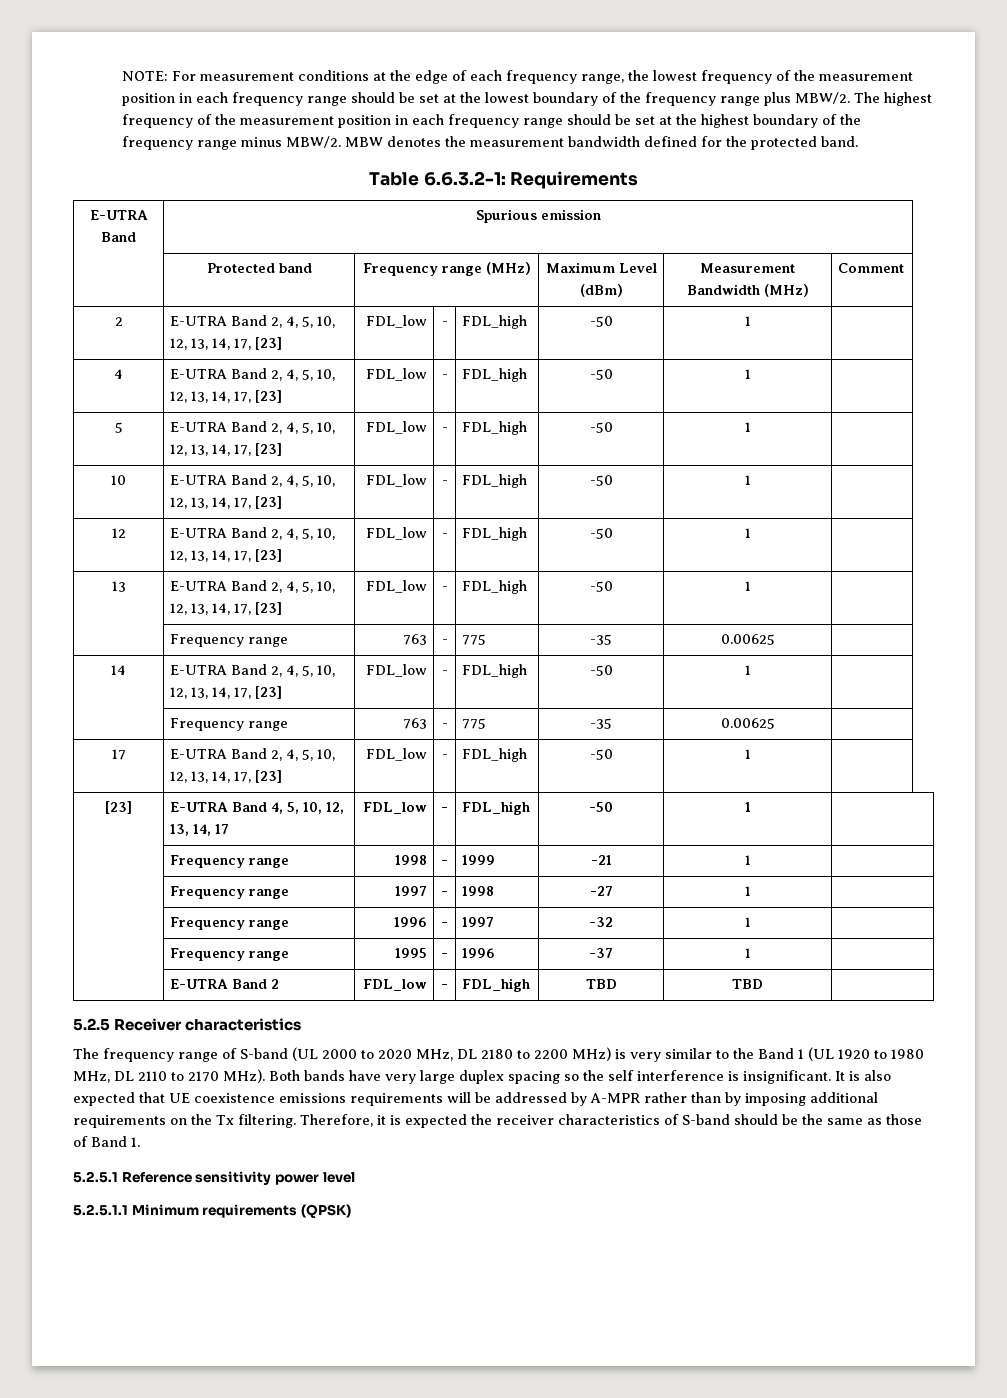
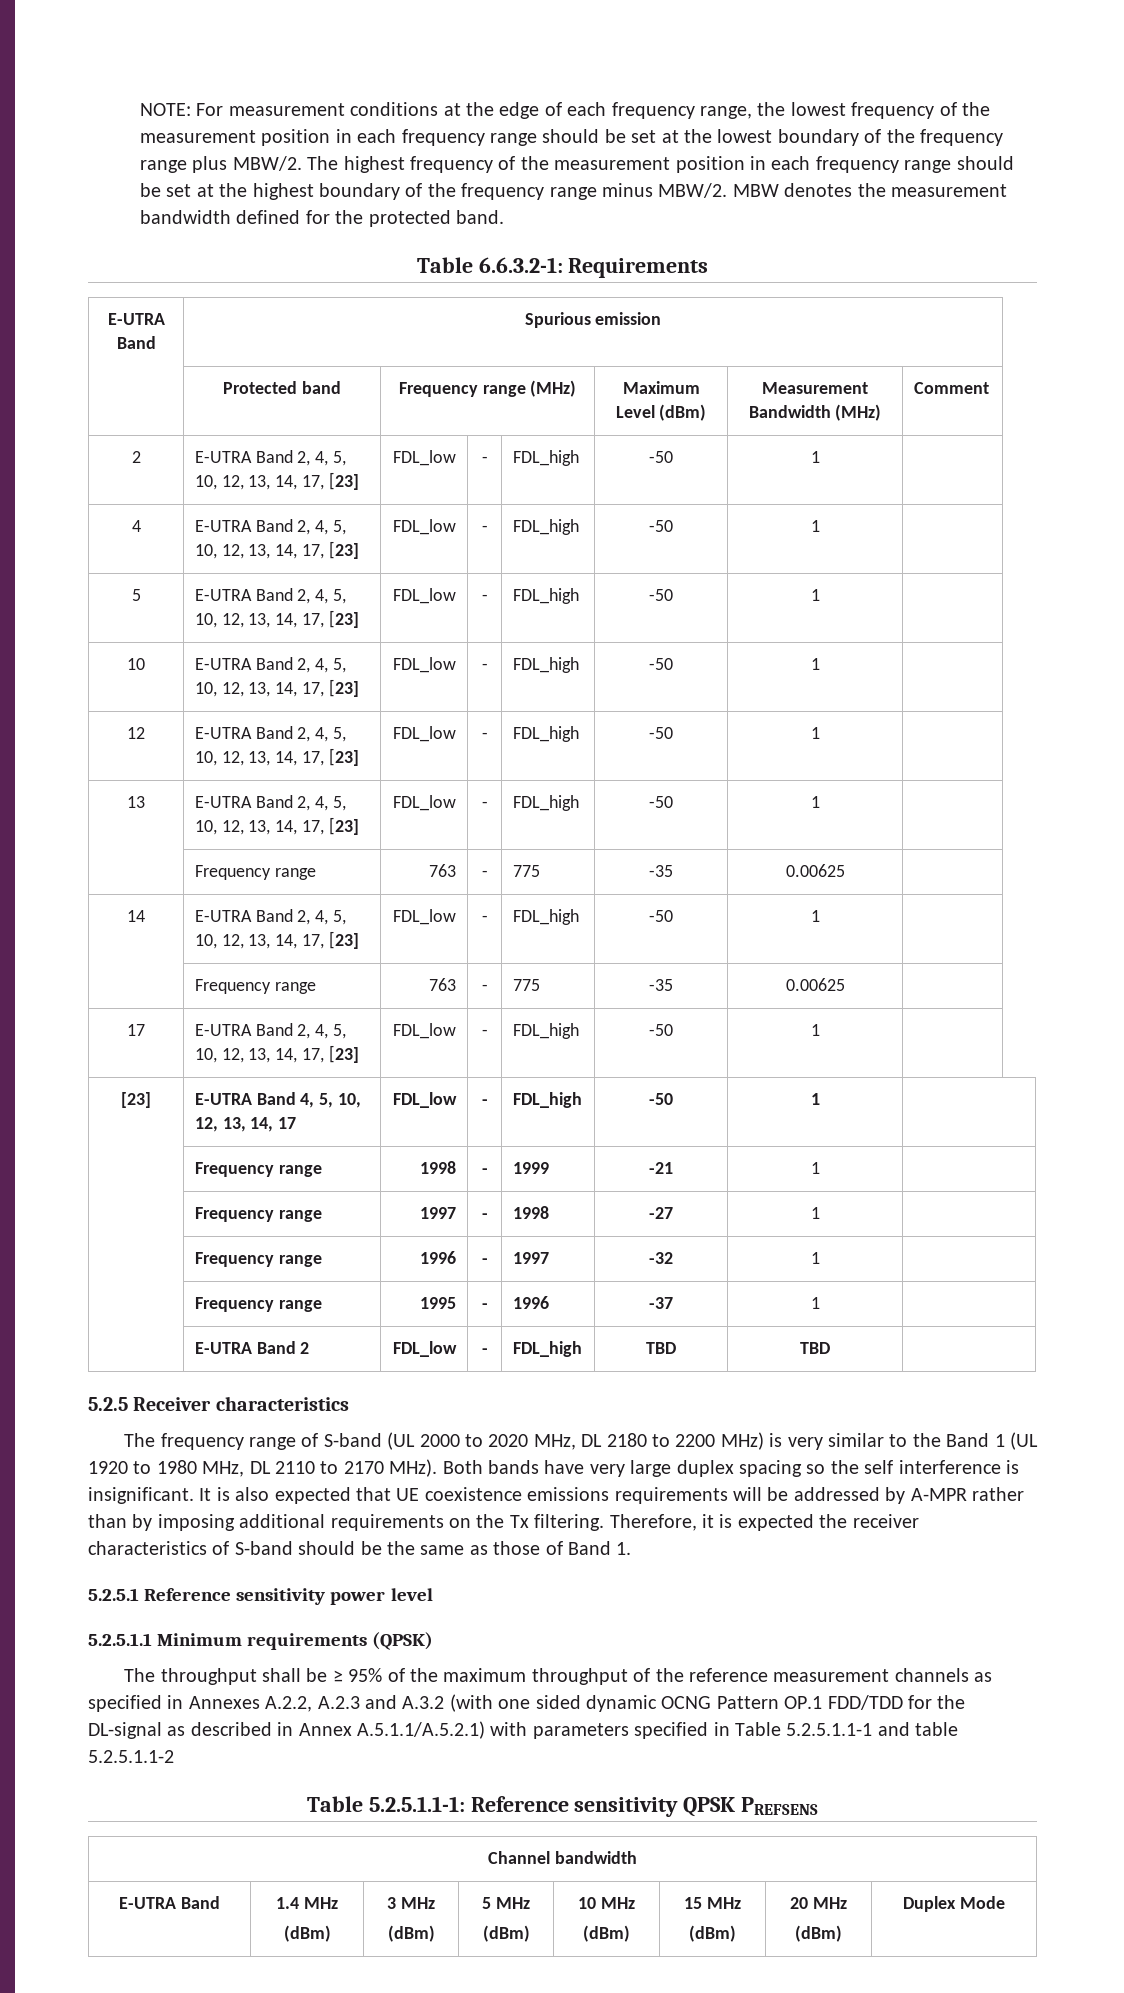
+ The throughput shall be ≥ 95% of the maximum throughput of the reference measurement channels as specified in Annexes A.2.2, A.2.3 and A.3.2 (with one sided dynamic OCNG Pattern OP.1 FDD/TDD for the DL-signal as described in Annex A.5.1.1/A.5.2.1) with parameters specified in Table 5.2.5.1.1-1 and table 5.2.5.1.1-2
+ Table 5.2.5.1.1-1: Reference sensitivity QPSK PREFSENS
+ Channel bandwidth
+ E-UTRA Band | 1.4 MHz
+ (dBm) | 3 MHz
+ (dBm) | 5 MHz
+ (dBm) | 10 MHz
+ (dBm) | 15 MHz
+ (dBm) | 20 MHz
+ (dBm) | Duplex Mode

